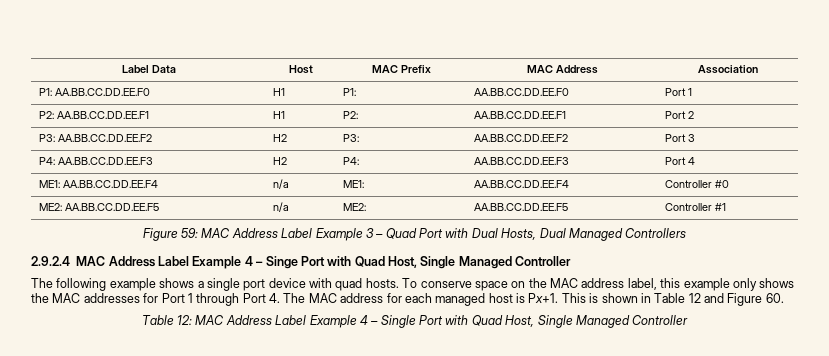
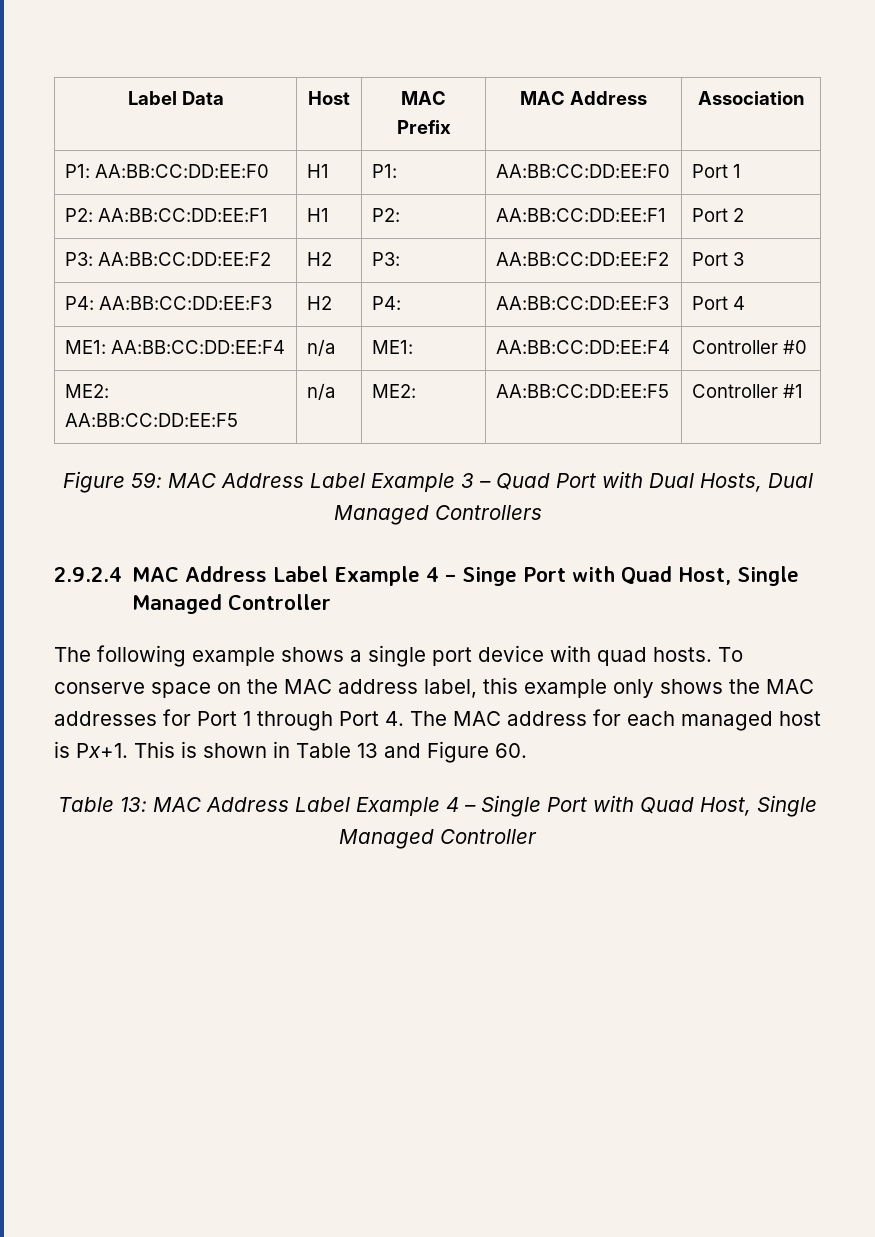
- P1: AA.BB.CC.DD.EE.F0 | H1 | P1: | AA.BB.CC.DD.EE.F0 | Port 1
+ P1: AA:BB:CC:DD:EE:F0 | H1 | P1: | AA:BB:CC:DD:EE:F0 | Port 1
- P2: AA.BB.CC.DD.EE.F1 | H1 | P2: | AA.BB.CC.DD.EE.F1 | Port 2
+ P2: AA:BB:CC:DD:EE:F1 | H1 | P2: | AA:BB:CC:DD:EE:F1 | Port 2
- P3: AA.BB.CC.DD.EE.F2 | H2 | P3: | AA.BB.CC.DD.EE.F2 | Port 3
+ P3: AA:BB:CC:DD:EE:F2 | H2 | P3: | AA:BB:CC:DD:EE:F2 | Port 3
- P4: AA.BB.CC.DD.EE.F3 | H2 | P4: | AA.BB.CC.DD.EE.F3 | Port 4
+ P4: AA:BB:CC:DD:EE:F3 | H2 | P4: | AA:BB:CC:DD:EE:F3 | Port 4
- ME1: AA.BB.CC.DD.EE.F4 | n/a | ME1: | AA.BB.CC.DD.EE.F4 | Controller #0
+ ME1: AA:BB:CC:DD:EE:F4 | n/a | ME1: | AA:BB:CC:DD:EE:F4 | Controller #0
- ME2: AA.BB.CC.DD.EE.F5 | n/a | ME2: | AA.BB.CC.DD.EE.F5 | Controller #1
+ ME2: AA:BB:CC:DD:EE:F5 | n/a | ME2: | AA:BB:CC:DD:EE:F5 | Controller #1
- This is shown in Table 12 and Figure 60.
+ This is shown in Table 13 and Figure 60.
- Table 12: MAC Address Label Example 4 – Single Port with Quad Host, Single Managed Controller
+ Table 13: MAC Address Label Example 4 – Single Port with Quad Host, Single Managed Controller

